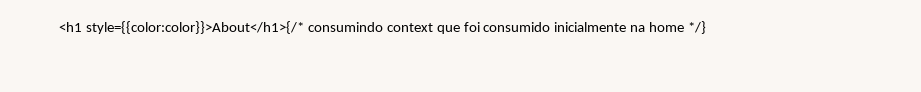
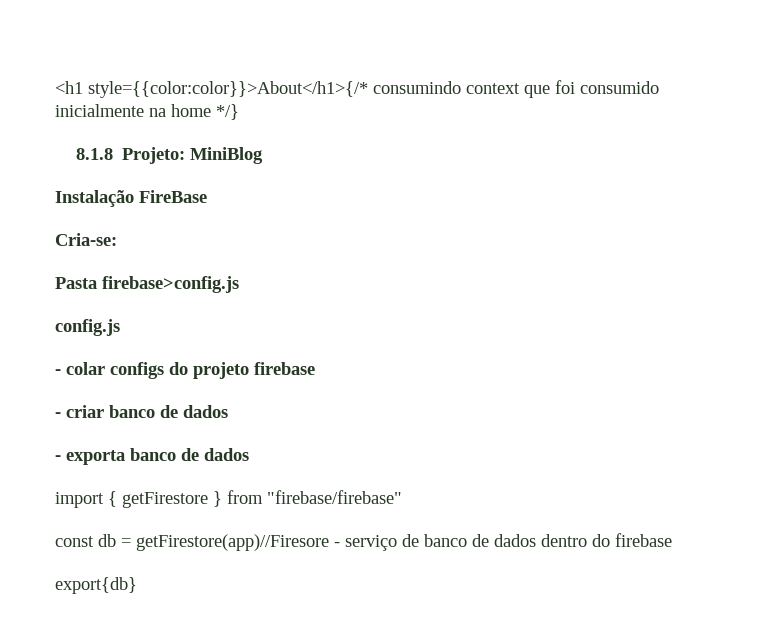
+ 8.1.8 Projeto: MiniBlog
+ Instalação FireBase
+ Cria-se:
+ Pasta firebase>config.js
+ config.js
+ - colar configs do projeto firebase
+ - criar banco de dados
+ - exporta banco de dados
+ import { getFirestore } from "firebase/firebase"
+ const db = getFirestore(app)//Firesore - serviço de banco de dados dentro do firebase
+ export{db}

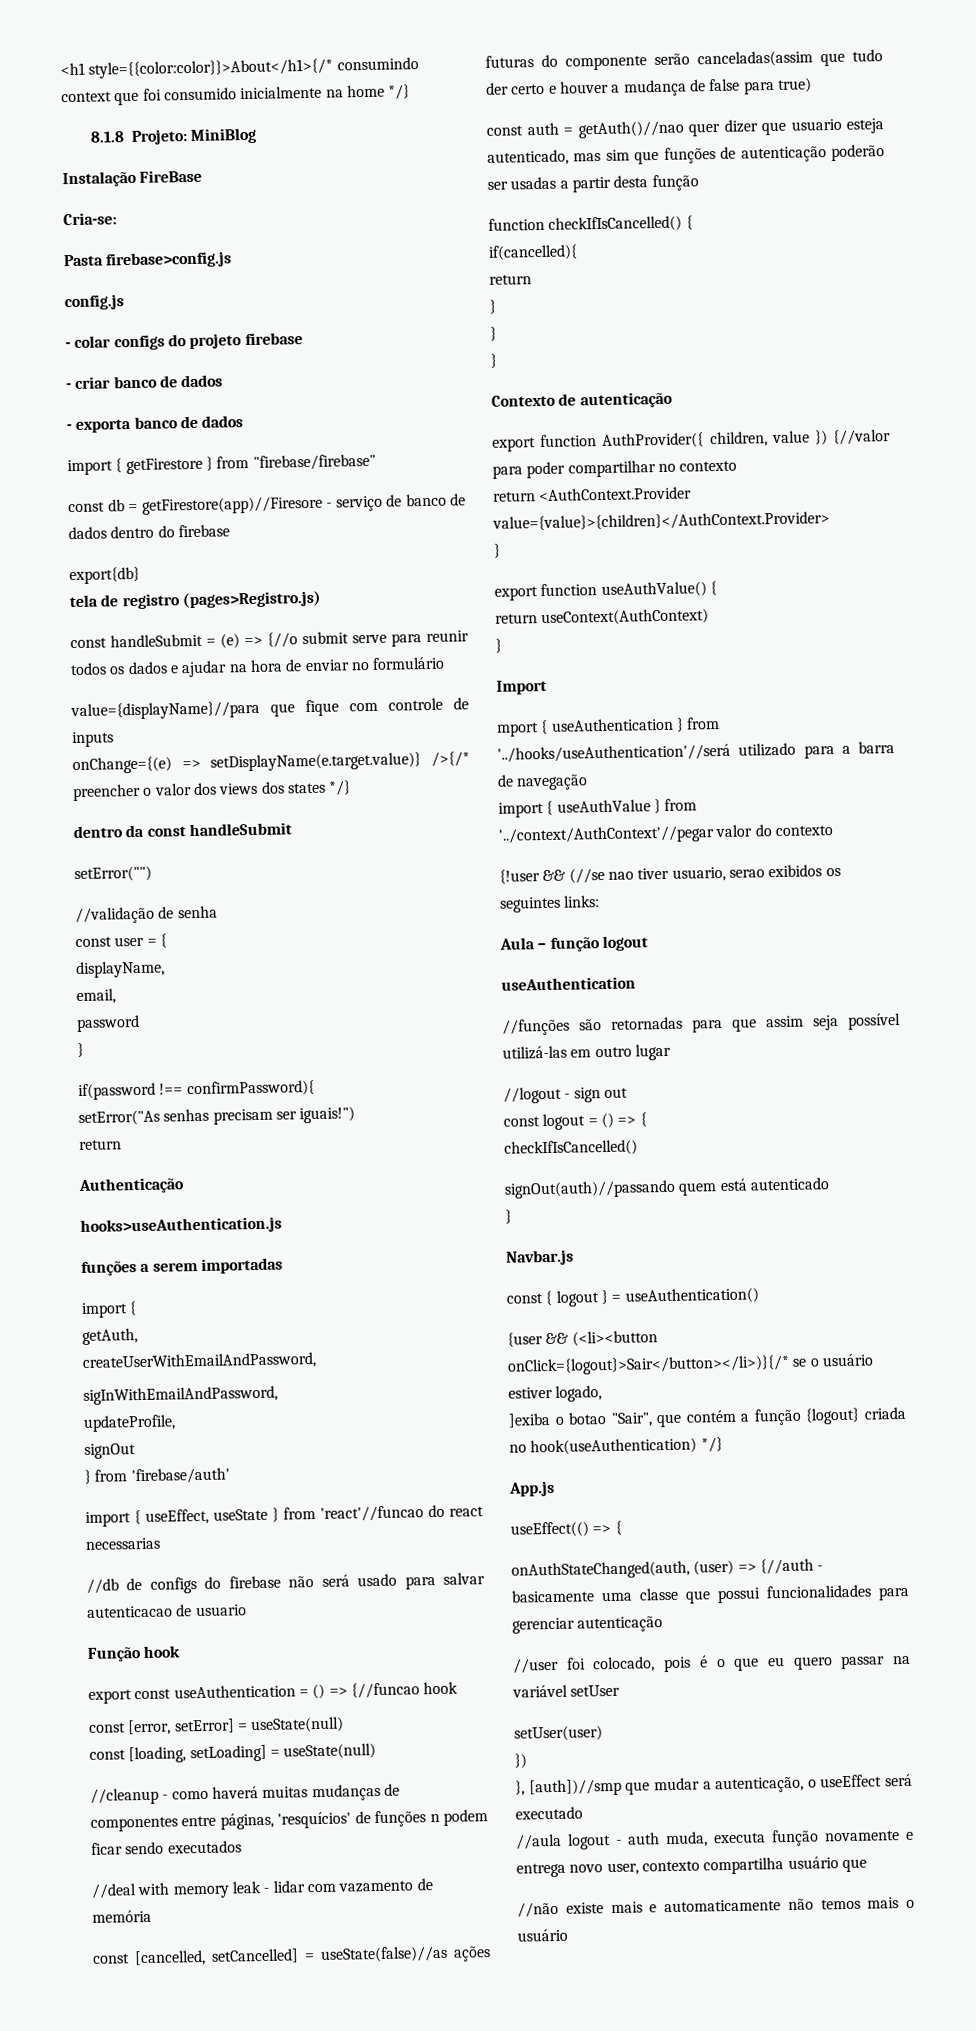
+ tela de registro (pages>Registro.js)
+ const handleSubmit = (e) => {//o submit serve para reunir todos os dados e ajudar na hora de enviar no formulário
+ value={displayName}//para que fique com controle de inputs
+ onChange={(e) => setDisplayName(e.target.value)} />{/* preencher o valor dos views dos states */}
+ dentro da const handleSubmit
+ setError("")
+ //validação de senha
+ const user = {
+ displayName,
+ email,
+ password
+ }
+ if(password !== confirmPassword){
+ setError("As senhas precisam ser iguais!")
+ return
+ Authenticação
+ hooks>useAuthentication.js
+ funções a serem importadas
+ import {
+ getAuth,
+ createUserWithEmailAndPassword,
+ sigInWithEmailAndPassword,
+ updateProfile,
+ signOut
+ } from 'firebase/auth'
+ import { useEffect, useState } from 'react'//funcao do react necessarias
+ //db de configs do firebase não será usado para salvar autenticacao de usuario
+ Função hook
+ export const useAuthentication = () => {//funcao hook
+ const [error, setError] = useState(null)
+ const [loading, setLoading] = useState(null)
+ //cleanup - como haverá muitas mudanças de componentes entre páginas, 'resquícios' de funções n podem ficar sendo executados
+ //deal with memory leak - lidar com vazamento de memória
+ const [cancelled, setCancelled] = useState(false)//as ações futuras do componente serão canceladas(assim que tudo der certo e houver a mudança de false para true)
+ const auth = getAuth()//nao quer dizer que usuario esteja autenticado, mas sim que funções de autenticação poderão ser usadas a partir desta função
+ function checkIfIsCancelled() {
+ if(cancelled){
+ return
+ }
+ }
+ }
+ Contexto de autenticação
+ export function AuthProvider({ children, value }) {//valor para poder compartilhar no contexto
+ return <AuthContext.Provider value={value}>{children}</AuthContext.Provider>
+ }
+ export function useAuthValue() {
+ return useContext(AuthContext)
+ }
+ Import
+ mport { useAuthentication } from '../hooks/useAuthentication'//será utilizado para a barra de navegação
+ import { useAuthValue } from '../context/AuthContext'//pegar valor do contexto
+ {!user && (//se nao tiver usuario, serao exibidos os seguintes links:
+ Aula – função logout
+ useAuthentication
+ //funções são retornadas para que assim seja possível utilizá-las em outro lugar
+ //logout - sign out
+ const logout = () => {
+ checkIfIsCancelled()
+ signOut(auth)//passando quem está autenticado
+ }
+ Navbar.js
+ const { logout } = useAuthentication()
+ {user && (<li><button onClick={logout}>Sair</button></li>)}{/* se o usuário estiver logado,
+ ]exiba o botao "Sair", que contém a função {logout} criada no hook(useAuthentication) */}
+ App.js
+ useEffect(() => {
+ onAuthStateChanged(auth, (user) => {//auth - basicamente uma classe que possui funcionalidades para gerenciar autenticação
+ //user foi colocado, pois é o que eu quero passar na variável setUser
+ setUser(user)
+ })
+ }, [auth])//smp que mudar a autenticação, o useEffect será executado
+ //aula logout - auth muda, executa função novamente e entrega novo user, contexto compartilha usuário que
+ //não existe mais e automaticamente não temos mais o usuário

